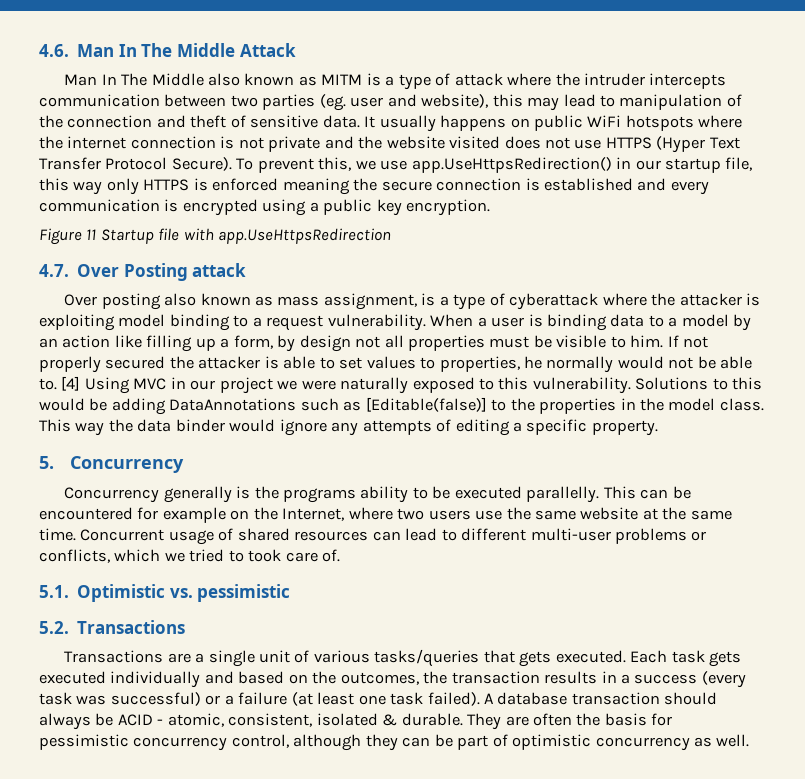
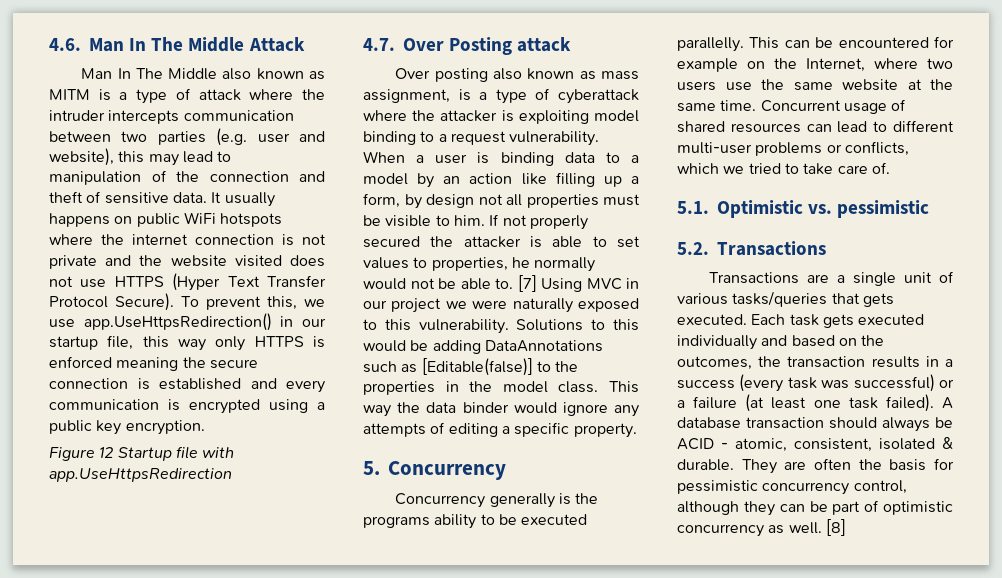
- Man In The Middle also known as MITM is a type of attack where the intruder intercepts communication between two parties (eg. user and website), this may lead to manipulation of the connection and theft of sensitive data.
+ Man In The Middle also known as MITM is a type of attack where the intruder intercepts communication between two parties (e.g. user and website), this may lead to manipulation of the connection and theft of sensitive data.
- Figure 11 Startup file with app.UseHttpsRedirection
+ Figure 12 Startup file with app.UseHttpsRedirection
- [4] Using MVC in our project we were naturally exposed to this vulnerability.
+ [7] Using MVC in our project we were naturally exposed to this vulnerability.
- Concurrent usage of shared resources can lead to different multi-user problems or conflicts, which we tried to took care of.
+ Concurrent usage of shared resources can lead to different multi-user problems or conflicts, which we tried to take care of.
+ [8]

